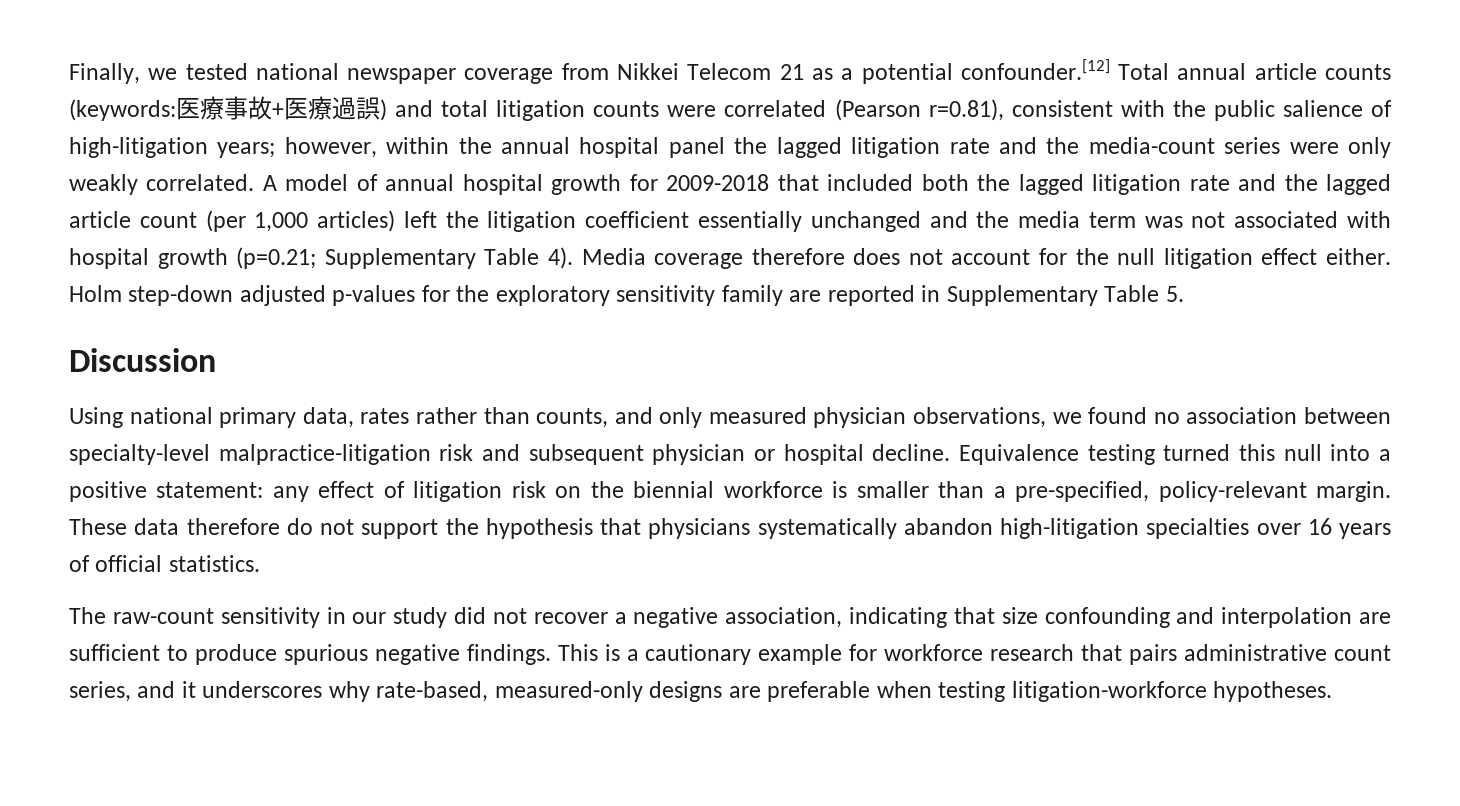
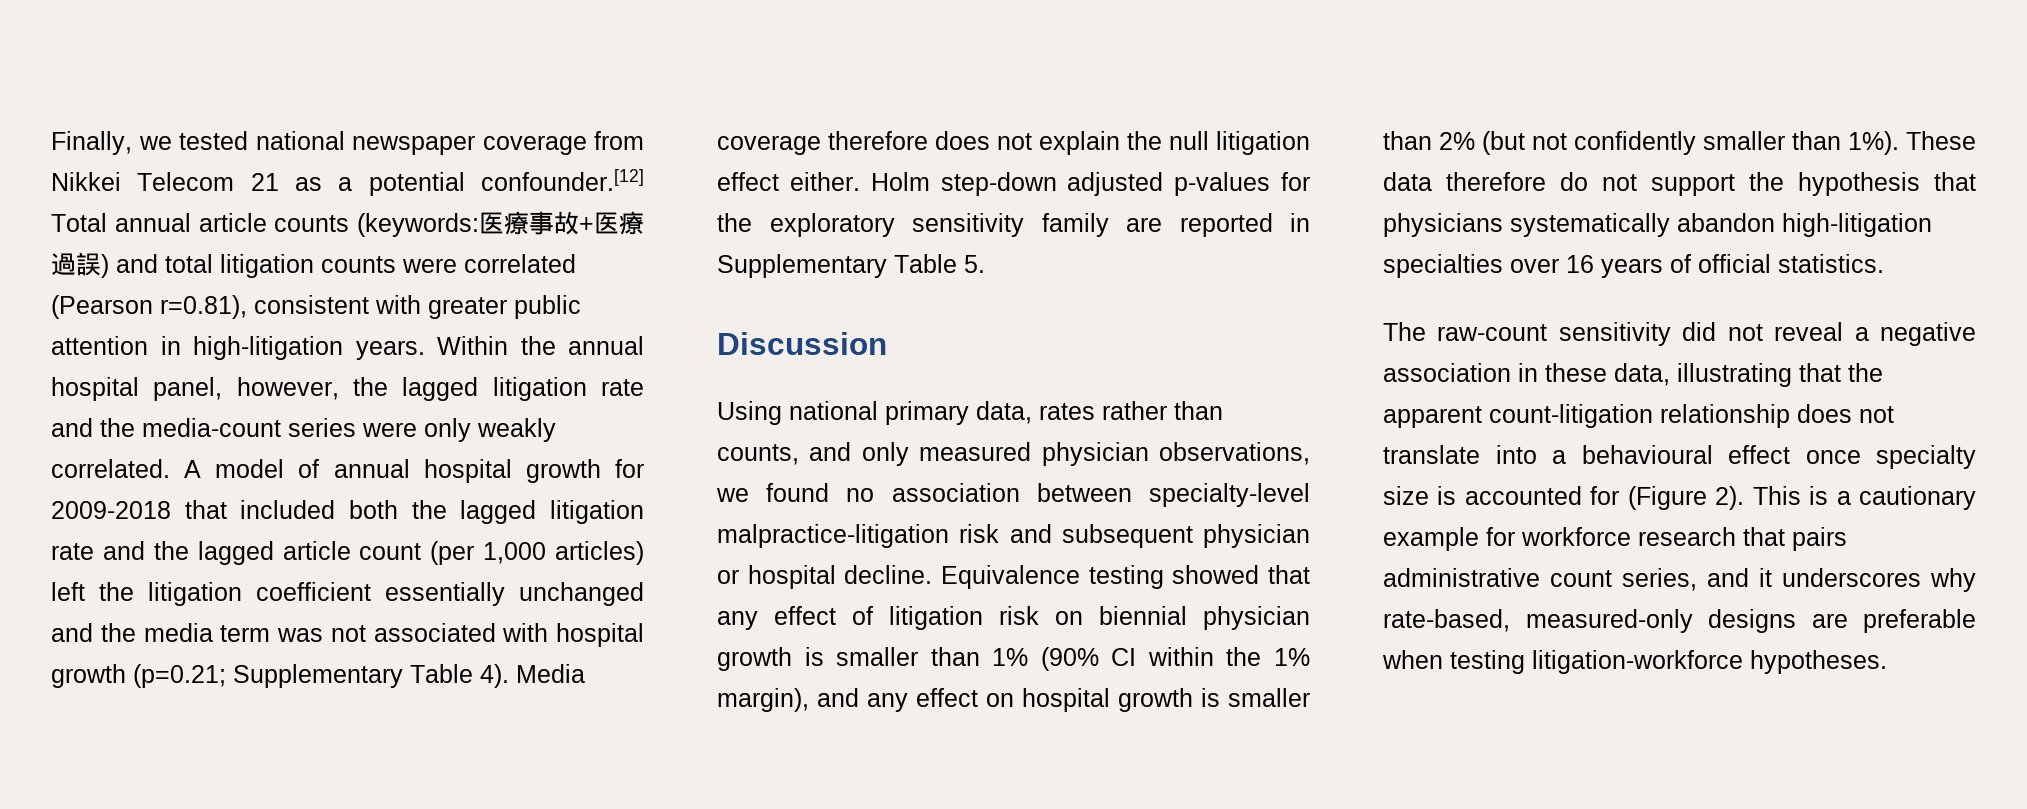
- Finally, we tested national newspaper coverage from Nikkei Telecom 21 as a potential confounder.[12] Total annual article counts (keywords:医療事故+医療過誤) and total litigation counts were correlated (Pearson r=0.81), consistent with the public salience of high-litigation years; however, within the annual hospital panel the lagged litigation rate and the media-count series were only weakly correlated.
+ Finally, we tested national newspaper coverage from Nikkei Telecom 21 as a potential confounder.[12] Total annual article counts (keywords:医療事故+医療過誤) and total litigation counts were correlated (Pearson r=0.81), consistent with greater public attention in high-litigation years. Within the annual hospital panel, however, the lagged litigation rate and the media-count series were only weakly correlated.
- Media coverage therefore does not account for the null litigation effect either.
+ Media coverage therefore does not explain the null litigation effect either.
- Equivalence testing turned this null into a positive statement: any effect of litigation risk on the biennial workforce is smaller than a pre-specified, policy-relevant margin.
+ Equivalence testing showed that any effect of litigation risk on biennial physician growth is smaller than 1% (90% CI within the 1% margin), and any effect on hospital growth is smaller than 2% (but not confidently smaller than 1%).
- The raw-count sensitivity in our study did not recover a negative association, indicating that size confounding and interpolation are sufficient to produce spurious negative findings.
+ The raw-count sensitivity did not reveal a negative association in these data, illustrating that the apparent count-litigation relationship does not translate into a behavioural effect once specialty size is accounted for (Figure 2).

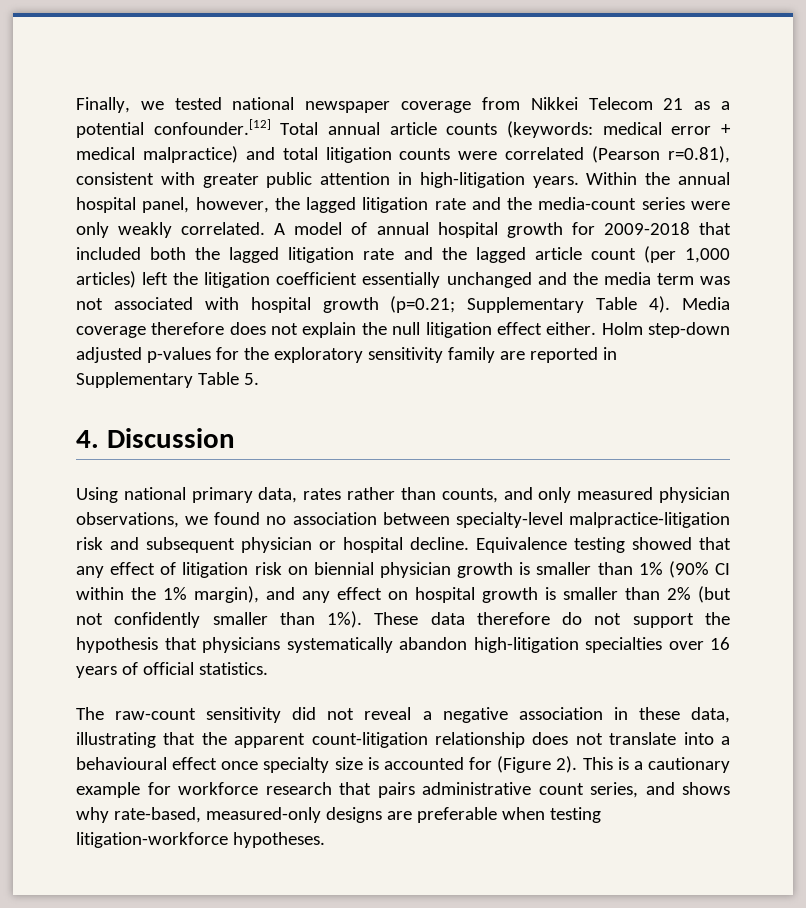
- Finally, we tested national newspaper coverage from Nikkei Telecom 21 as a potential confounder.[12] Total annual article counts (keywords:医療事故+医療過誤) and total litigation counts were correlated (Pearson r=0.81), consistent with greater public attention in high-litigation years.
+ Finally, we tested national newspaper coverage from Nikkei Telecom 21 as a potential confounder.[12] Total annual article counts (keywords: medical error + medical malpractice) and total litigation counts were correlated (Pearson r=0.81), consistent with greater public attention in high-litigation years.
- Discussion
+ 4. Discussion
- This is a cautionary example for workforce research that pairs administrative count series, and it underscores why rate-based, measured-only designs are preferable when testing litigation-workforce hypotheses.
+ This is a cautionary example for workforce research that pairs administrative count series, and shows why rate-based, measured-only designs are preferable when testing litigation-workforce hypotheses.

